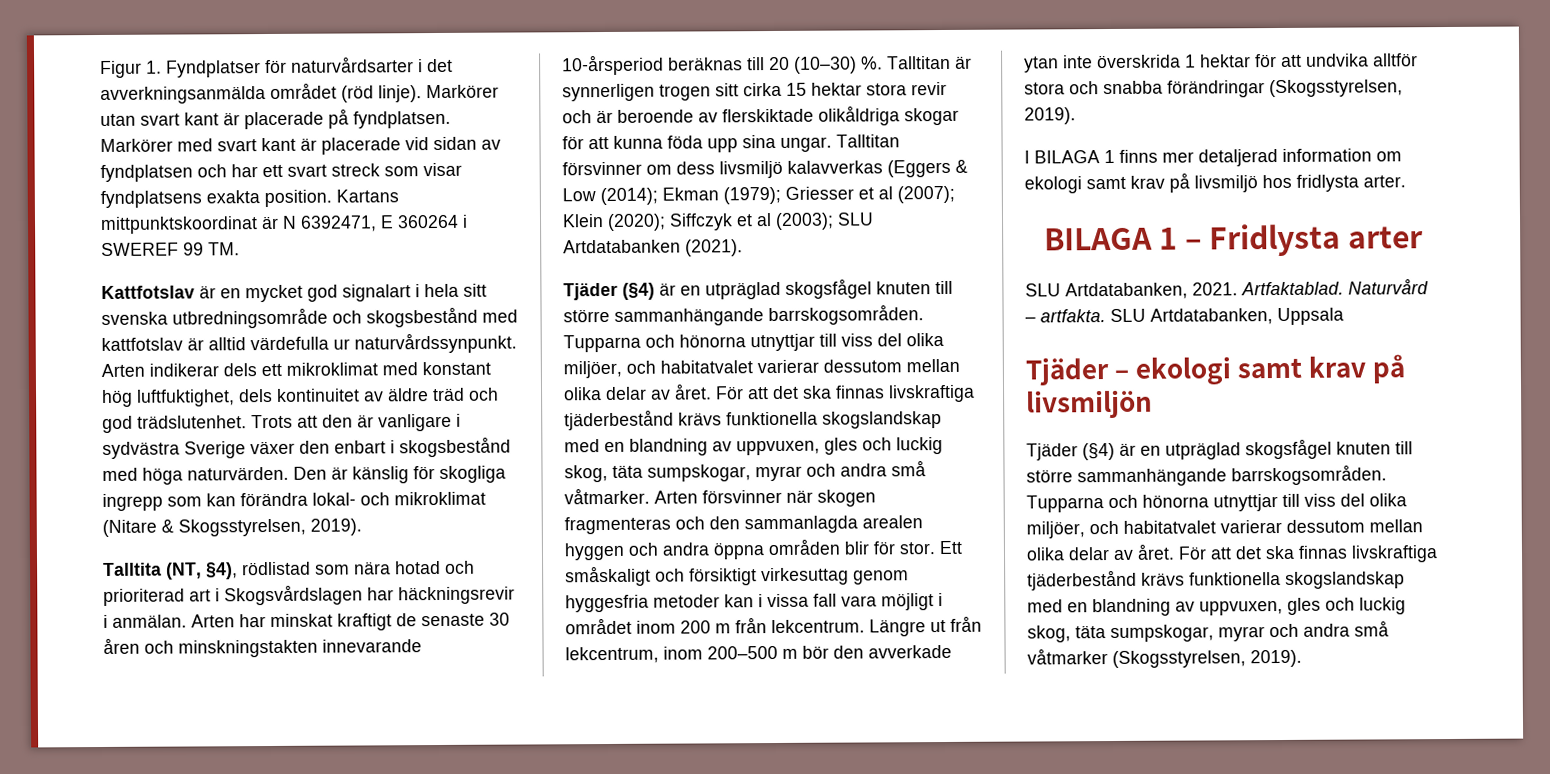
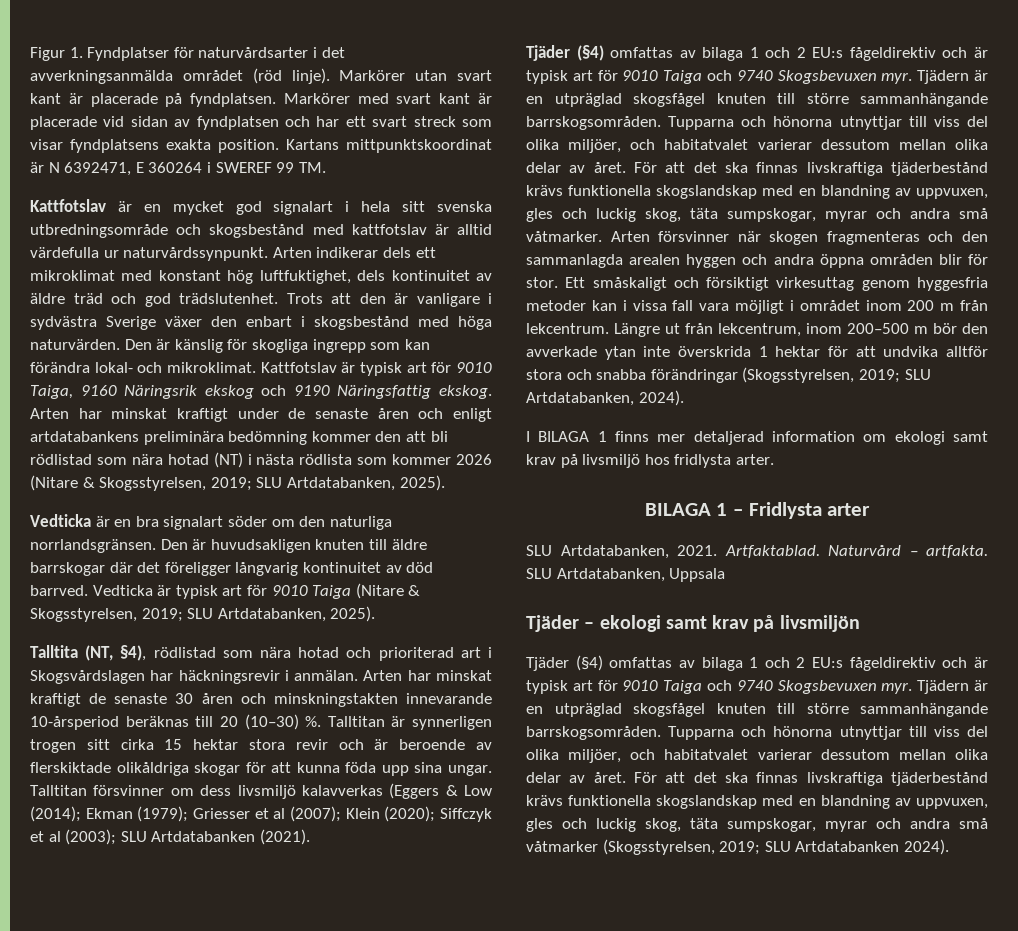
- Den är känslig för skogliga ingrepp som kan förändra lokal- och mikroklimat (Nitare & Skogsstyrelsen, 2019).
+ Den är känslig för skogliga ingrepp som kan förändra lokal- och mikroklimat. Kattfotslav är typisk art för 9010 Taiga, 9160 Näringsrik ekskog och 9190 Näringsfattig ekskog. Arten har minskat kraftigt under de senaste åren och enligt artdatabankens preliminära bedömning kommer den att bli rödlistad som nära hotad (NT) i nästa rödlista som kommer 2026 (Nitare & Skogsstyrelsen, 2019; SLU Artdatabanken, 2025).
+ Vedticka är en bra signalart söder om den naturliga norrlandsgränsen. Den är huvudsakligen knuten till äldre barrskogar där det föreligger långvarig kontinuitet av död barrved. Vedticka är typisk art för 9010 Taiga (Nitare & Skogsstyrelsen, 2019; SLU Artdatabanken, 2025).
  Talltitan försvinner om dess livsmiljö kalavverkas (Eggers & Low (2014); Ekman (1979); Griesser et al (2007); Klein (2020); Siffczyk et al (2003); SLU Artdatabanken (2021).
- Tjäder (§4) är en utpräglad skogsfågel knuten till större sammanhängande barrskogsområden.
+ Tjäder (§4) omfattas av bilaga 1 och 2 EU:s fågeldirektiv och är typisk art för 9010 Taiga och 9740 Skogsbevuxen myr. Tjädern är en utpräglad skogsfågel knuten till större sammanhängande barrskogsområden.
- Längre ut från lekcentrum, inom 200–500 m bör den avverkade ytan inte överskrida 1 hektar för att undvika alltför stora och snabba förändringar (Skogsstyrelsen, 2019).
+ Längre ut från lekcentrum, inom 200–500 m bör den avverkade ytan inte överskrida 1 hektar för att undvika alltför stora och snabba förändringar (Skogsstyrelsen, 2019; SLU Artdatabanken, 2024).
  Tjäder – ekologi samt krav på livsmiljön
- Tjäder (§4) är en utpräglad skogsfågel knuten till större sammanhängande barrskogsområden.
+ Tjäder (§4) omfattas av bilaga 1 och 2 EU:s fågeldirektiv och är typisk art för 9010 Taiga och 9740 Skogsbevuxen myr. Tjädern är en utpräglad skogsfågel knuten till större sammanhängande barrskogsområden.
- För att det ska finnas livskraftiga tjäderbestånd krävs funktionella skogslandskap med en blandning av uppvuxen, gles och luckig skog, täta sumpskogar, myrar och andra små våtmarker (Skogsstyrelsen, 2019).
+ För att det ska finnas livskraftiga tjäderbestånd krävs funktionella skogslandskap med en blandning av uppvuxen, gles och luckig skog, täta sumpskogar, myrar och andra små våtmarker (Skogsstyrelsen, 2019; SLU Artdatabanken 2024).

